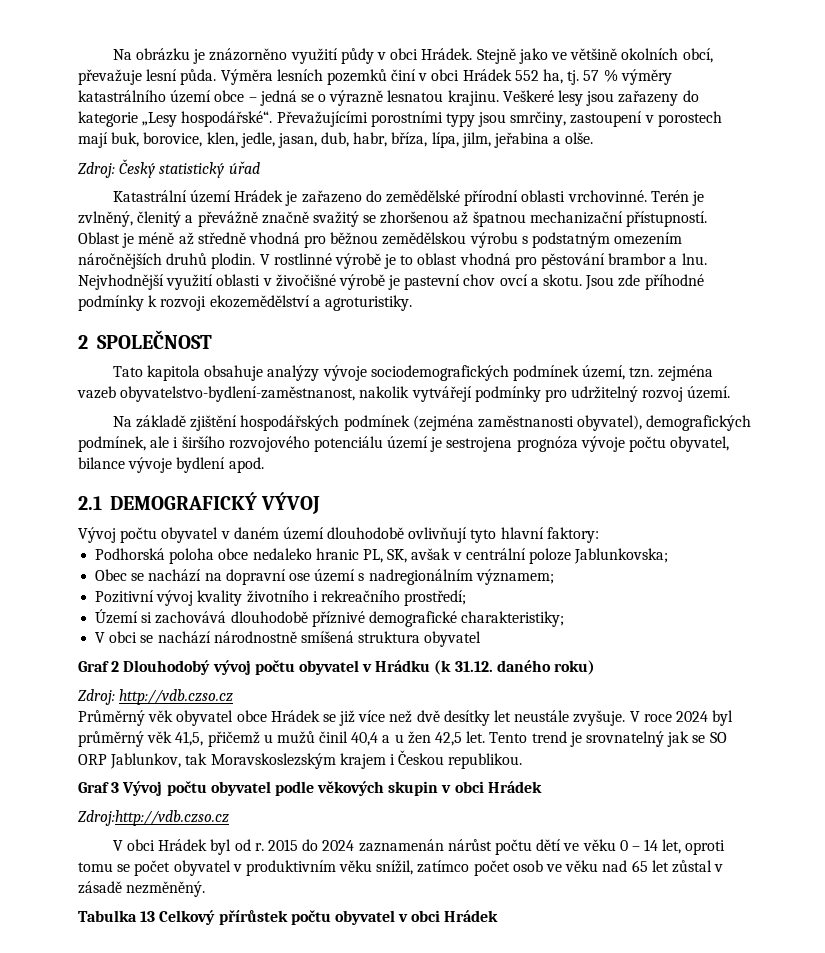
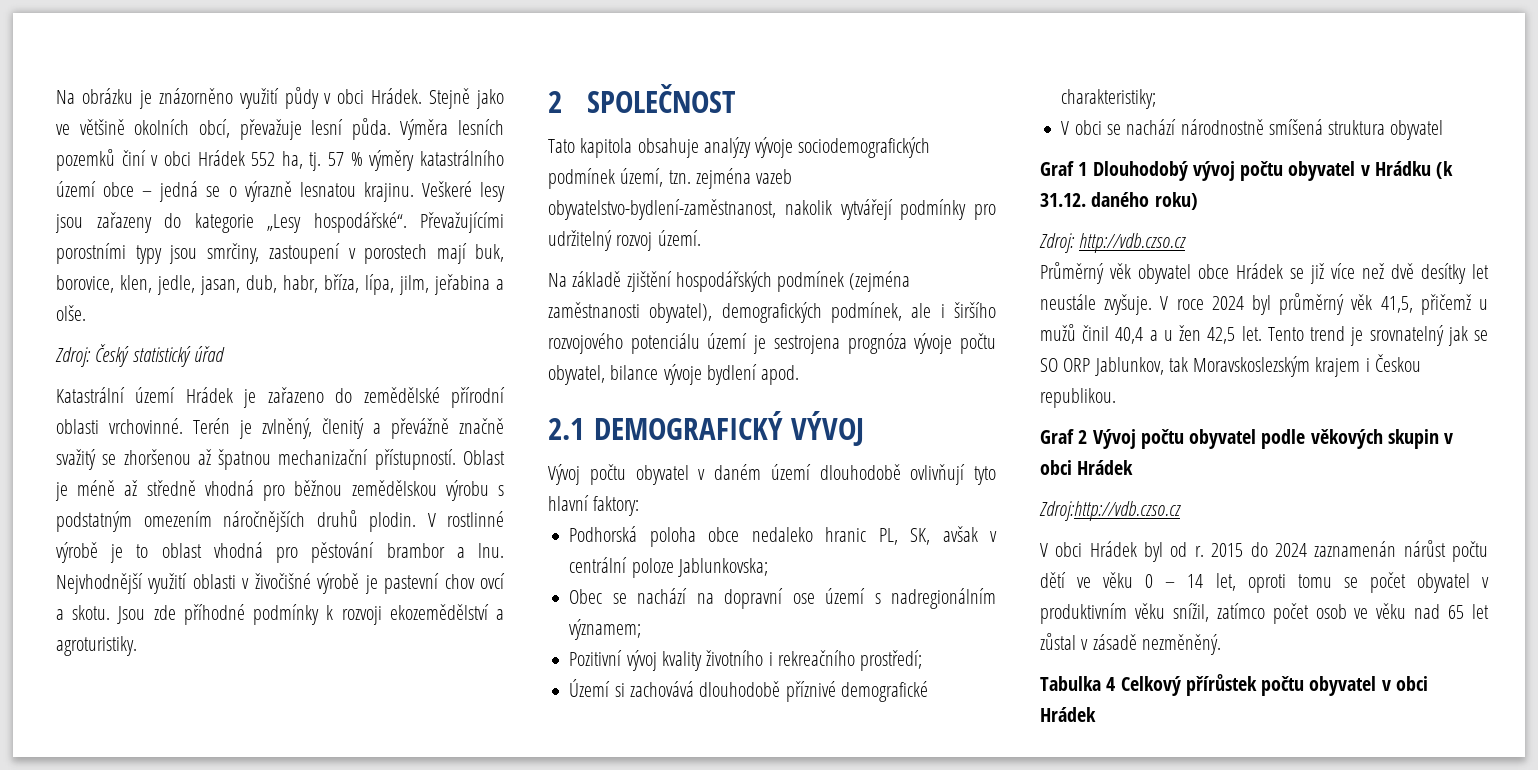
- Graf 2 Dlouhodobý vývoj počtu obyvatel v Hrádku (k 31.12. daného roku)
+ Graf 1 Dlouhodobý vývoj počtu obyvatel v Hrádku (k 31.12. daného roku)
- Graf 3 Vývoj počtu obyvatel podle věkových skupin v obci Hrádek
+ Graf 2 Vývoj počtu obyvatel podle věkových skupin v obci Hrádek
- Tabulka 13 Celkový přírůstek počtu obyvatel v obci Hrádek
+ Tabulka 4 Celkový přírůstek počtu obyvatel v obci Hrádek

